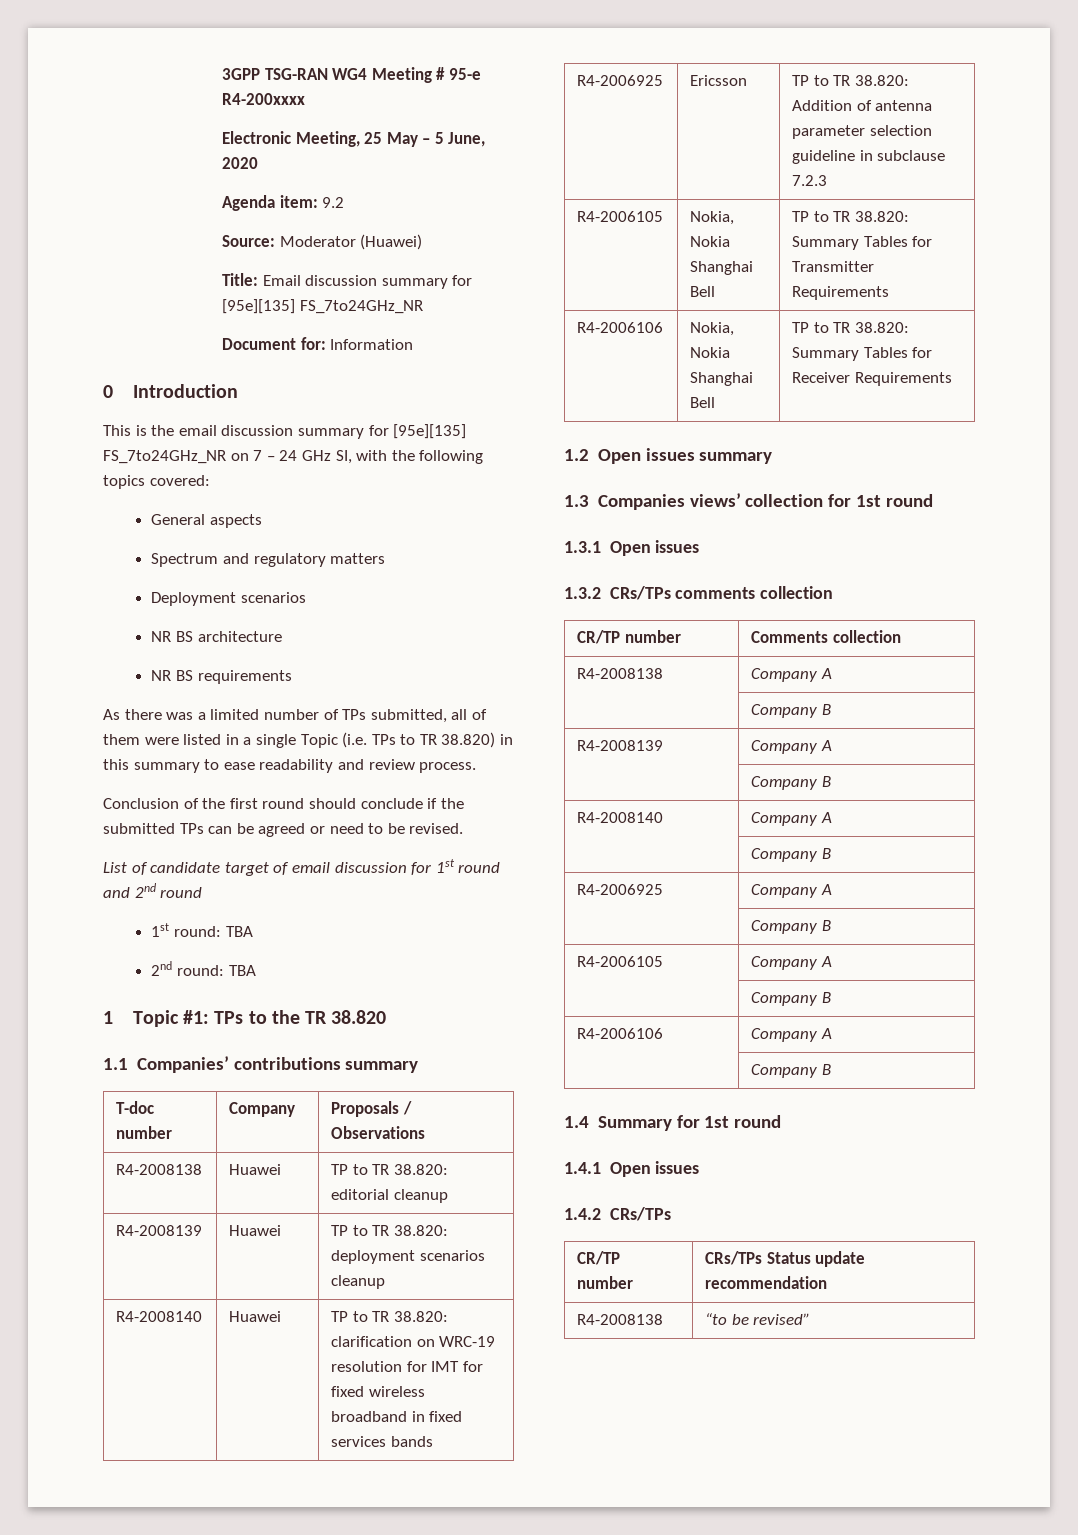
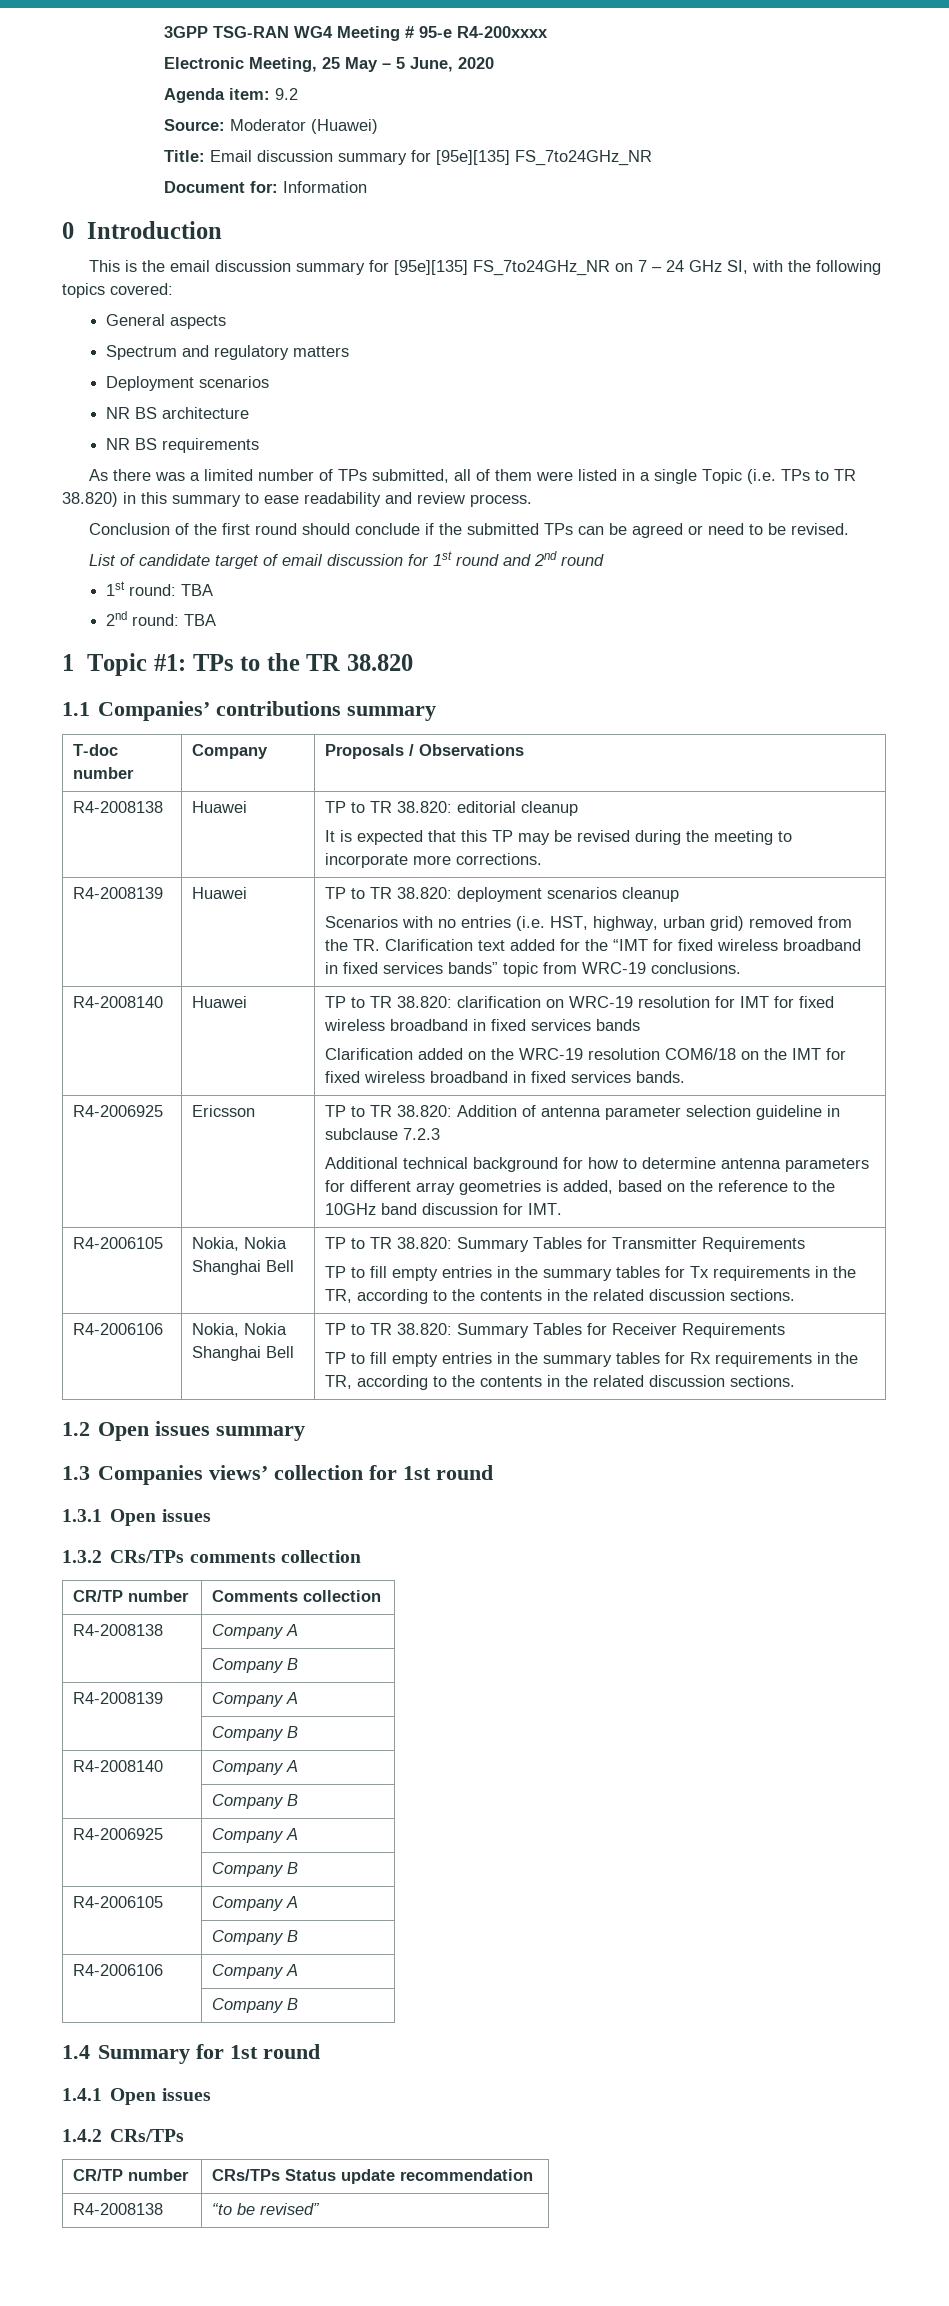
  R4-2008138 | Huawei | TP to TR 38.820: editorial cleanup
+ It is expected that this TP may be revised during the meeting to incorporate more corrections.
  R4-2008139 | Huawei | TP to TR 38.820: deployment scenarios cleanup
+ Scenarios with no entries (i.e. HST, highway, urban grid) removed from the TR. Clarification text added for the “IMT for fixed wireless broadband in fixed services bands” topic from WRC-19 conclusions.
  R4-2008140 | Huawei | TP to TR 38.820: clarification on WRC-19 resolution for IMT for fixed wireless broadband in fixed services bands
+ Clarification added on the WRC-19 resolution COM6/18 on the IMT for fixed wireless broadband in fixed services bands.
+ Additional technical background for how to determine antenna parameters for different array geometries is added, based on the reference to the 10GHz band discussion for IMT.
  R4-2006105 | Nokia, Nokia Shanghai Bell | TP to TR 38.820: Summary Tables for Transmitter Requirements
+ TP to fill empty entries in the summary tables for Tx requirements in the TR, according to the contents in the related discussion sections.
  R4-2006106 | Nokia, Nokia Shanghai Bell | TP to TR 38.820: Summary Tables for Receiver Requirements
+ TP to fill empty entries in the summary tables for Rx requirements in the TR, according to the contents in the related discussion sections.

